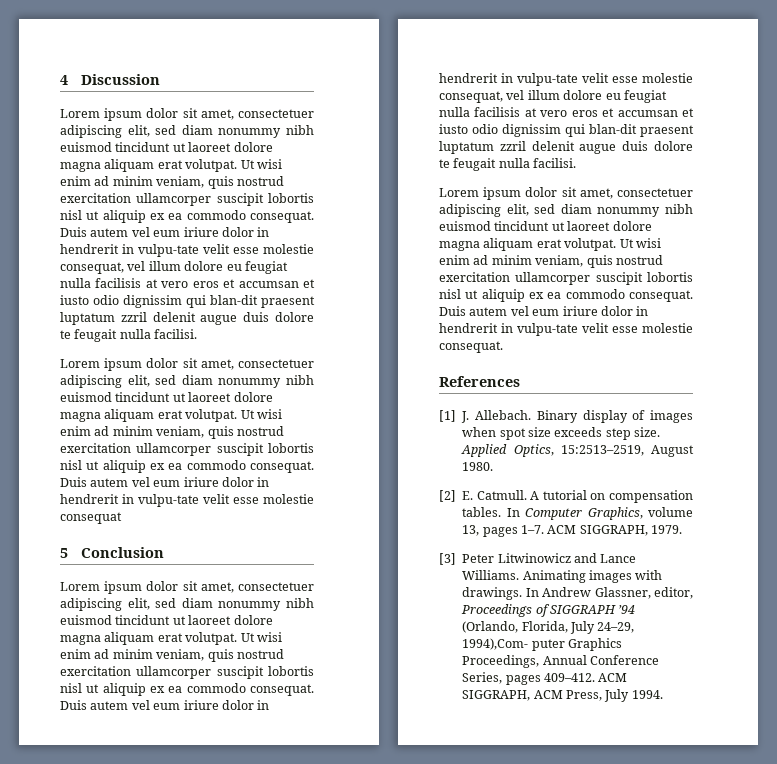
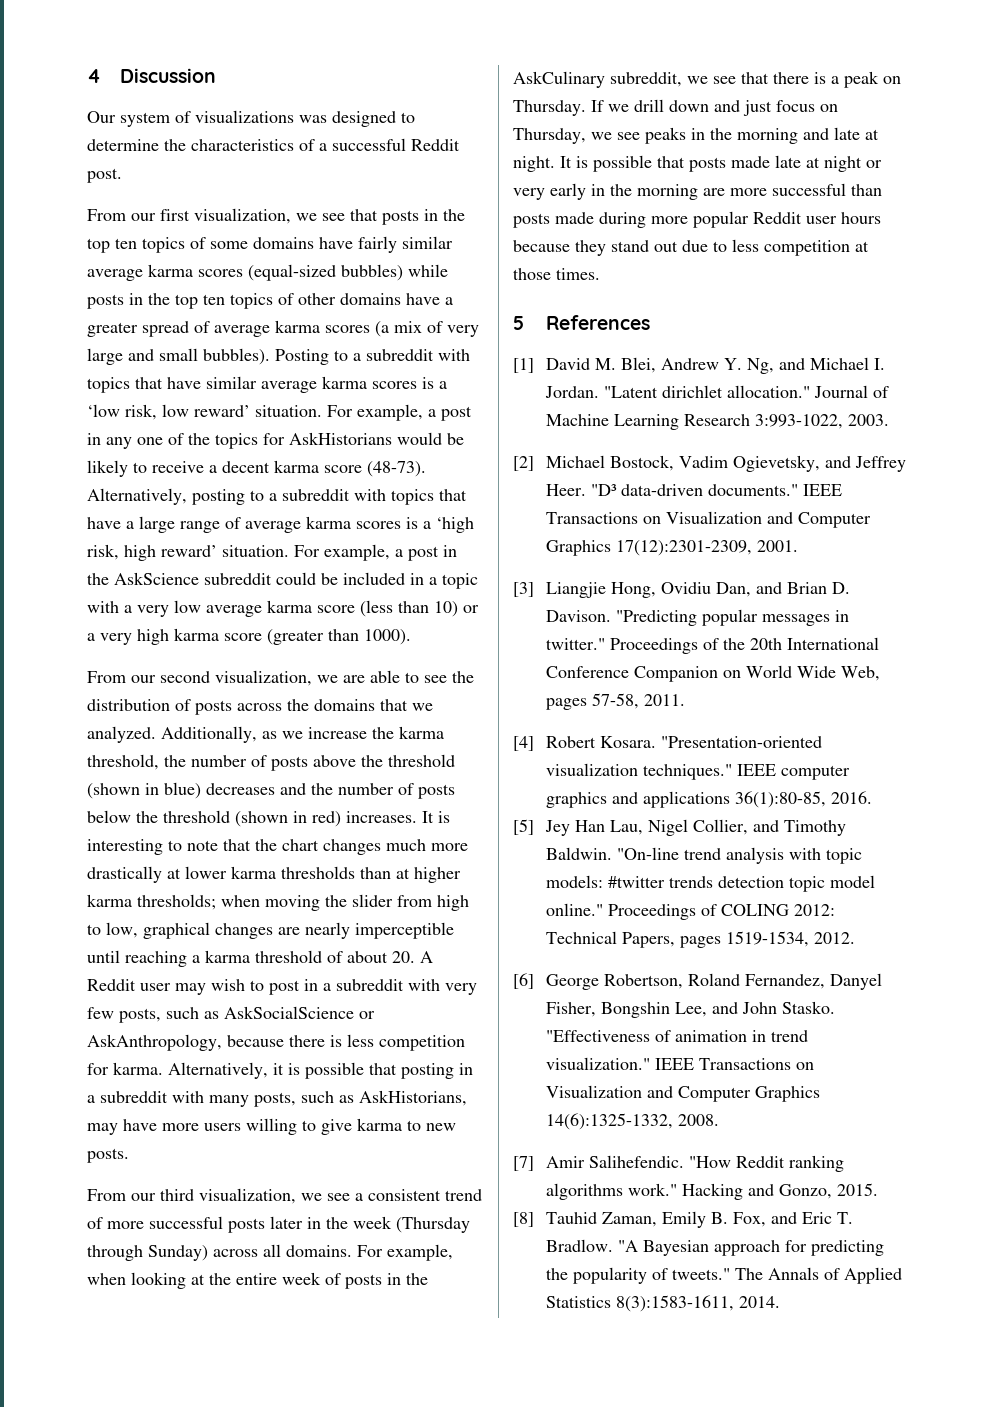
  4 Discussion
- Lorem ipsum dolor sit amet, consectetuer adipiscing elit, sed diam nonummy nibh euismod tincidunt ut laoreet dolore magna aliquam erat volutpat. Ut wisi enim ad minim veniam, quis nostrud exercitation ullamcorper suscipit lobortis nisl ut aliquip ex ea commodo consequat. Duis autem vel eum iriure dolor in hendrerit in vulpu-tate velit esse molestie consequat, vel illum dolore eu feugiat nulla facilisis at vero eros et accumsan et iusto odio dignissim qui blan-dit praesent luptatum zzril delenit augue duis dolore te feugait nulla facilisi.
- Lorem ipsum dolor sit amet, consectetuer adipiscing elit, sed diam nonummy nibh euismod tincidunt ut laoreet dolore magna aliquam erat volutpat. Ut wisi enim ad minim veniam, quis nostrud exercitation ullamcorper suscipit lobortis nisl ut aliquip ex ea commodo consequat. Duis autem vel eum iriure dolor in hendrerit in vulpu-tate velit esse molestie consequat
- 5 Conclusion
- Lorem ipsum dolor sit amet, consectetuer adipiscing elit, sed diam nonummy nibh euismod tincidunt ut laoreet dolore magna aliquam erat volutpat. Ut wisi enim ad minim veniam, quis nostrud exercitation ullamcorper suscipit lobortis nisl ut aliquip ex ea commodo consequat. Duis autem vel eum iriure dolor in hendrerit in vulpu-tate velit esse molestie consequat, vel illum dolore eu feugiat nulla facilisis at vero eros et accumsan et iusto odio dignissim qui blan-dit praesent luptatum zzril delenit augue duis dolore te feugait nulla facilisi.
- Lorem ipsum dolor sit amet, consectetuer adipiscing elit, sed diam nonummy nibh euismod tincidunt ut laoreet dolore magna aliquam erat volutpat. Ut wisi enim ad minim veniam, quis nostrud exercitation ullamcorper suscipit lobortis nisl ut aliquip ex ea commodo consequat. Duis autem vel eum iriure dolor in hendrerit in vulpu-tate velit esse molestie consequat.
- References
- [1] J. Allebach. Binary display of images when spot size exceeds step size. Applied Optics, 15:2513–2519, August 1980.
- [2] E. Catmull. A tutorial on compensation tables. In Computer Graphics, volume 13, pages 1–7. ACM SIGGRAPH, 1979.
- [3] Peter Litwinowicz and Lance Williams. Animating images with drawings. In Andrew Glassner, editor, Proceedings of SIGGRAPH ’94 (Orlando, Florida, July 24–29, 1994),Com- puter Graphics Proceedings, Annual Conference Series, pages 409–412. ACM SIGGRAPH, ACM Press, July 1994.
+ Our system of visualizations was designed to determine the characteristics of a successful Reddit post.
+ From our first visualization, we see that posts in the top ten topics of some domains have fairly similar average karma scores (equal-sized bubbles) while posts in the top ten topics of other domains have a greater spread of average karma scores (a mix of very large and small bubbles). Posting to a subreddit with topics that have similar average karma scores is a ‘low risk, low reward’ situation. For example, a post in any one of the topics for AskHistorians would be likely to receive a decent karma score (48-73). Alternatively, posting to a subreddit with topics that have a large range of average karma scores is a ‘high risk, high reward’ situation. For example, a post in the AskScience subreddit could be included in a topic with a very low average karma score (less than 10) or a very high karma score (greater than 1000).
+ From our second visualization, we are able to see the distribution of posts across the domains that we analyzed. Additionally, as we increase the karma threshold, the number of posts above the threshold (shown in blue) decreases and the number of posts below the threshold (shown in red) increases. It is interesting to note that the chart changes much more drastically at lower karma thresholds than at higher karma thresholds; when moving the slider from high to low, graphical changes are nearly imperceptible until reaching a karma threshold of about 20. A Reddit user may wish to post in a subreddit with very few posts, such as AskSocialScience or AskAnthropology, because there is less competition for karma. Alternatively, it is possible that posting in a subreddit with many posts, such as AskHistorians, may have more users willing to give karma to new posts.
+ From our third visualization, we see a consistent trend of more successful posts later in the week (Thursday through Sunday) across all domains. For example, when looking at the entire week of posts in the AskCulinary subreddit, we see that there is a peak on Thursday. If we drill down and just focus on Thursday, we see peaks in the morning and late at night. It is possible that posts made late at night or very early in the morning are more successful than posts made during more popular Reddit user hours because they stand out due to less competition at those times.
+ 5 References
+ [1] David M. Blei, Andrew Y. Ng, and Michael I. Jordan. "Latent dirichlet allocation." Journal of Machine Learning Research 3:993-1022, 2003.
+ [2] Michael Bostock, Vadim Ogievetsky, and Jeffrey Heer. "D³ data-driven documents." IEEE Transactions on Visualization and Computer Graphics 17(12):2301-2309, 2001.
+ [3] Liangjie Hong, Ovidiu Dan, and Brian D. Davison. "Predicting popular messages in twitter." Proceedings of the 20th International Conference Companion on World Wide Web, pages 57-58, 2011.
+ [4] Robert Kosara. "Presentation-oriented visualization techniques." IEEE computer graphics and applications 36(1):80-85, 2016.
+ [5] Jey Han Lau, Nigel Collier, and Timothy Baldwin. "On-line trend analysis with topic models: #twitter trends detection topic model online." Proceedings of COLING 2012: Technical Papers, pages 1519-1534, 2012.
+ [6] George Robertson, Roland Fernandez, Danyel Fisher, Bongshin Lee, and John Stasko. "Effectiveness of animation in trend visualization." IEEE Transactions on Visualization and Computer Graphics 14(6):1325-1332, 2008.
+ [7] Amir Salihefendic. "How Reddit ranking algorithms work." Hacking and Gonzo, 2015.
+ [8] Tauhid Zaman, Emily B. Fox, and Eric T. Bradlow. "A Bayesian approach for predicting the popularity of tweets." The Annals of Applied Statistics 8(3):1583-1611, 2014.

